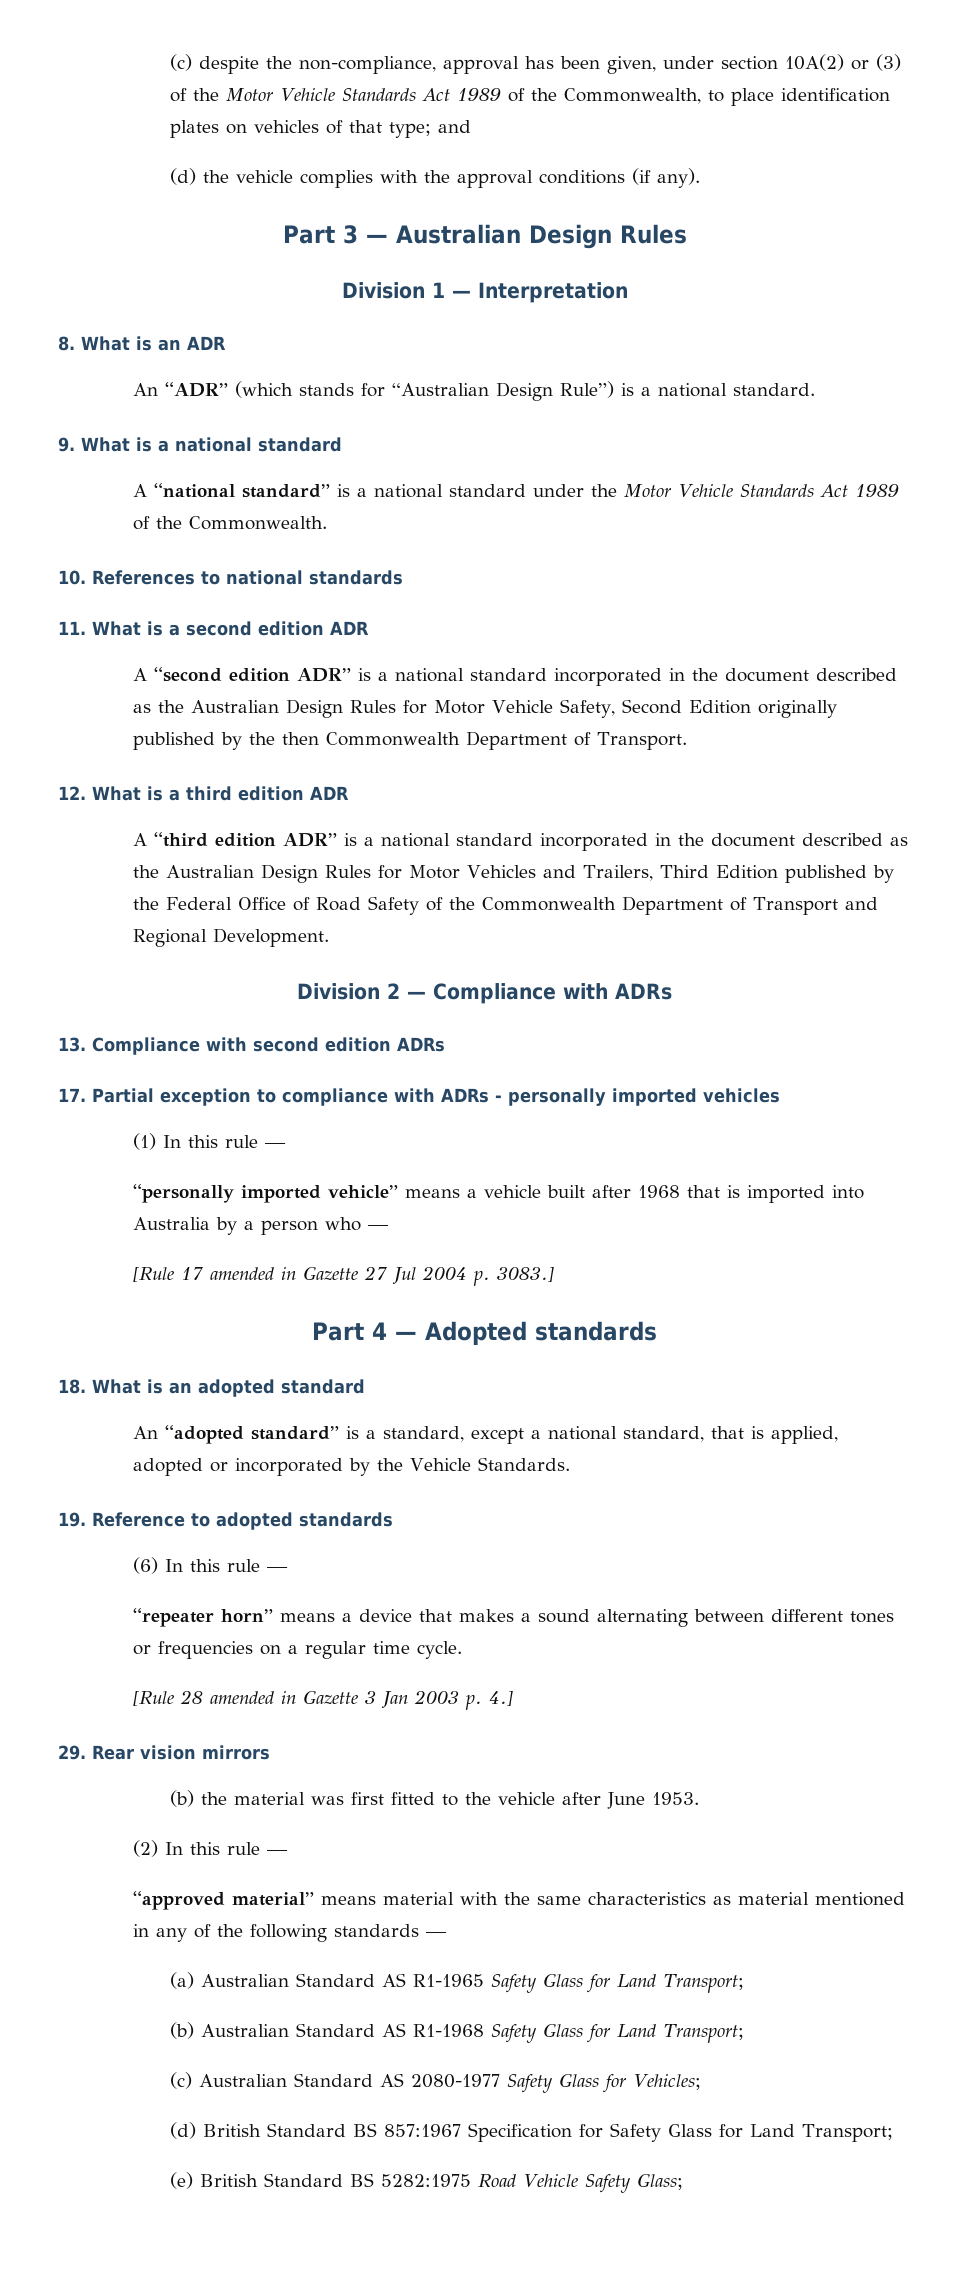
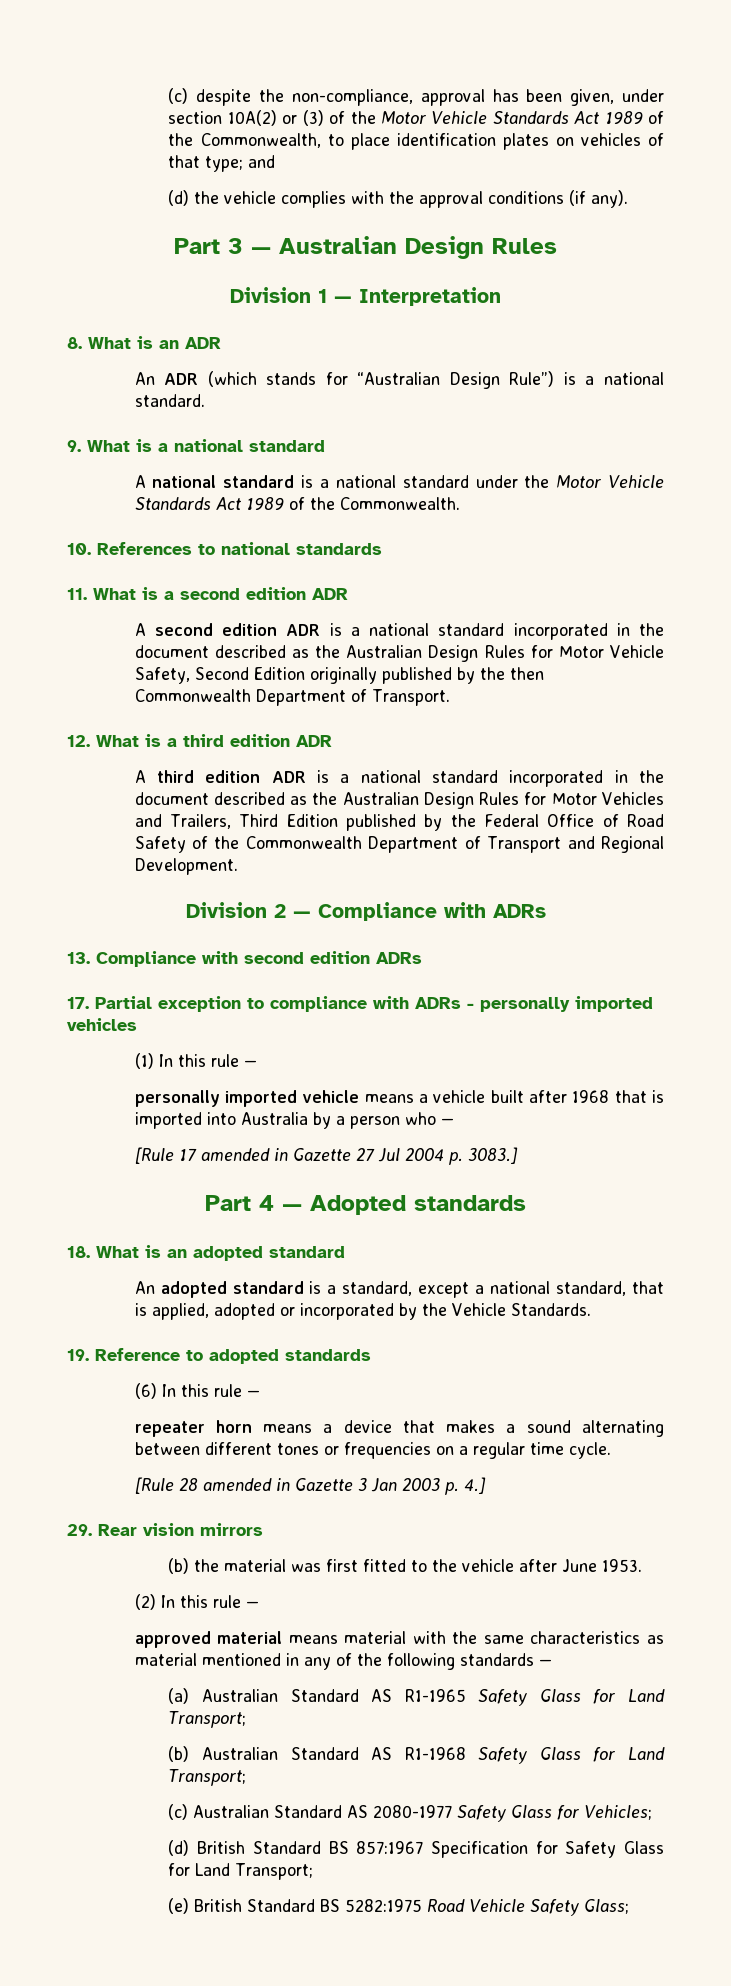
- An “ADR” (which stands for “Australian Design Rule”) is a national standard.
+ An ADR (which stands for “Australian Design Rule”) is a national standard.
- A “national standard” is a national standard under the Motor Vehicle Standards Act 1989 of the Commonwealth.
+ A national standard is a national standard under the Motor Vehicle Standards Act 1989 of the Commonwealth.
- A “second edition ADR” is a national standard incorporated in the document described as the Australian Design Rules for Motor Vehicle Safety, Second Edition originally published by the then Commonwealth Department of Transport.
+ A second edition ADR is a national standard incorporated in the document described as the Australian Design Rules for Motor Vehicle Safety, Second Edition originally published by the then Commonwealth Department of Transport.
- A “third edition ADR” is a national standard incorporated in the document described as the Australian Design Rules for Motor Vehicles and Trailers, Third Edition published by the Federal Office of Road Safety of the Commonwealth Department of Transport and Regional Development.
+ A third edition ADR is a national standard incorporated in the document described as the Australian Design Rules for Motor Vehicles and Trailers, Third Edition published by the Federal Office of Road Safety of the Commonwealth Department of Transport and Regional Development.
- “personally imported vehicle” means a vehicle built after 1968 that is imported into Australia by a person who —
+ personally imported vehicle means a vehicle built after 1968 that is imported into Australia by a person who —
- An “adopted standard” is a standard, except a national standard, that is applied, adopted or incorporated by the Vehicle Standards.
+ An adopted standard is a standard, except a national standard, that is applied, adopted or incorporated by the Vehicle Standards.
- “repeater horn” means a device that makes a sound alternating between different tones or frequencies on a regular time cycle.
+ repeater horn means a device that makes a sound alternating between different tones or frequencies on a regular time cycle.
- “approved material” means material with the same characteristics as material mentioned in any of the following standards —
+ approved material means material with the same characteristics as material mentioned in any of the following standards —

